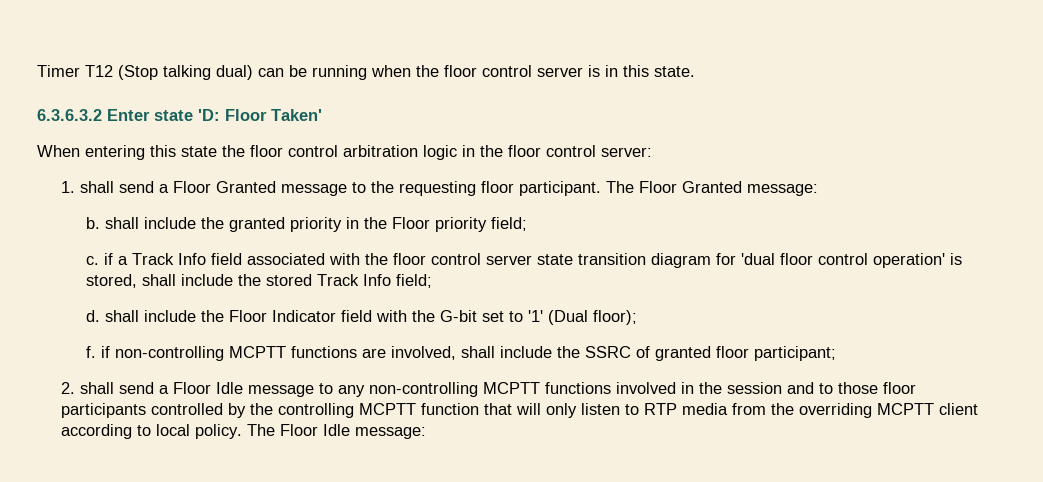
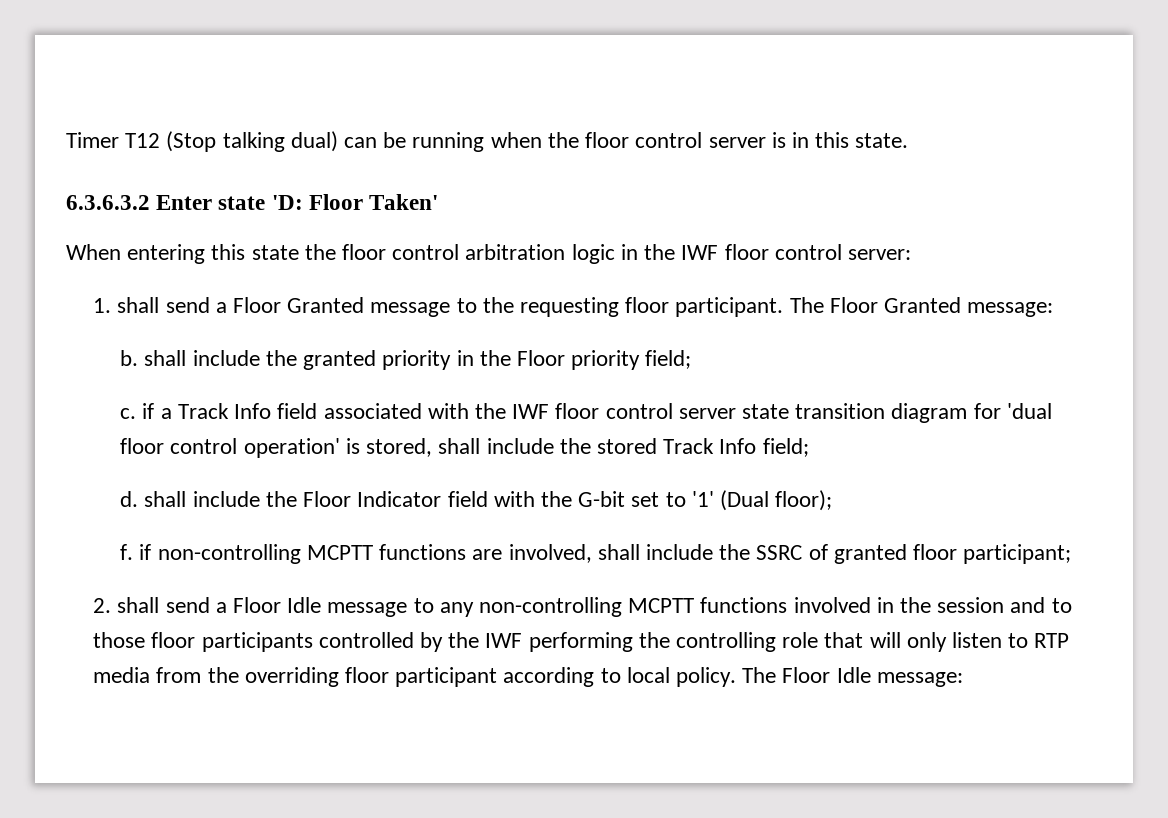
- When entering this state the floor control arbitration logic in the floor control server:
+ When entering this state the floor control arbitration logic in the IWF floor control server:
- c. if a Track Info field associated with the floor control server state transition diagram for 'dual floor control operation' is stored, shall include the stored Track Info field;
+ c. if a Track Info field associated with the IWF floor control server state transition diagram for 'dual floor control operation' is stored, shall include the stored Track Info field;
- 2. shall send a Floor Idle message to any non-controlling MCPTT functions involved in the session and to those floor participants controlled by the controlling MCPTT function that will only listen to RTP media from the overriding MCPTT client according to local policy.
+ 2. shall send a Floor Idle message to any non-controlling MCPTT functions involved in the session and to those floor participants controlled by the IWF performing the controlling role that will only listen to RTP media from the overriding floor participant according to local policy.

